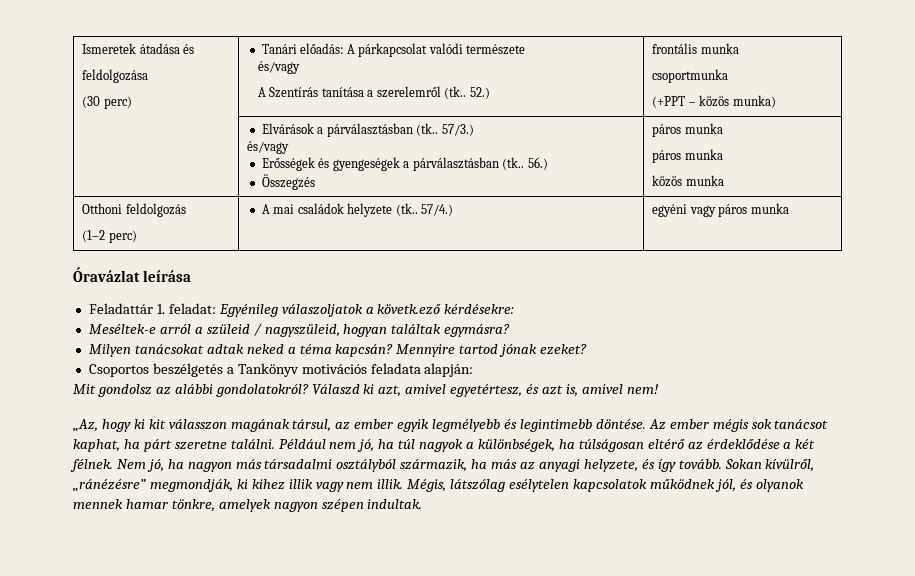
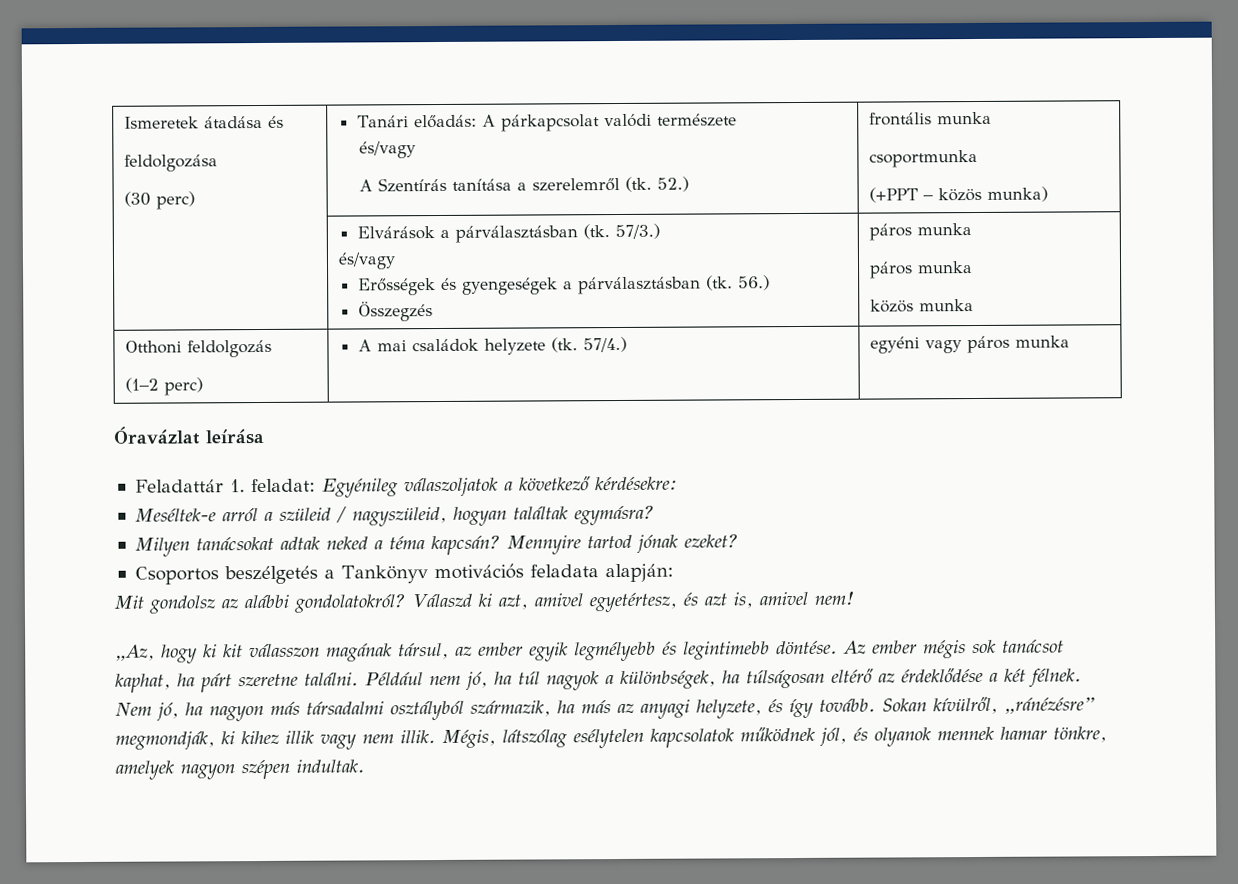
  Ismeretek átadása és
  feldolgozása
  (30 perc) | Tanári előadás: A párkapcsolat valódi természete
  és/vagy
- A Szentírás tanítása a szerelemről (tk.. 52.) | frontális munka
+ A Szentírás tanítása a szerelemről (tk. 52.) | frontális munka
- | Elvárások a párválasztásban (tk.. 57/3.)
+ | Elvárások a párválasztásban (tk. 57/3.)
  és/vagy
- Erősségek és gyengeségek a párválasztásban (tk.. 56.)
+ Erősségek és gyengeségek a párválasztásban (tk. 56.)
  Otthoni feldolgozás
- (1–2 perc) | A mai családok helyzete (tk.. 57/4.) | egyéni vagy páros munka
+ (1–2 perc) | A mai családok helyzete (tk. 57/4.) | egyéni vagy páros munka
- Feladattár 1. feladat: Egyénileg válaszoljatok a követk.ező kérdésekre:
+ Feladattár 1. feladat: Egyénileg válaszoljatok a következő kérdésekre:

